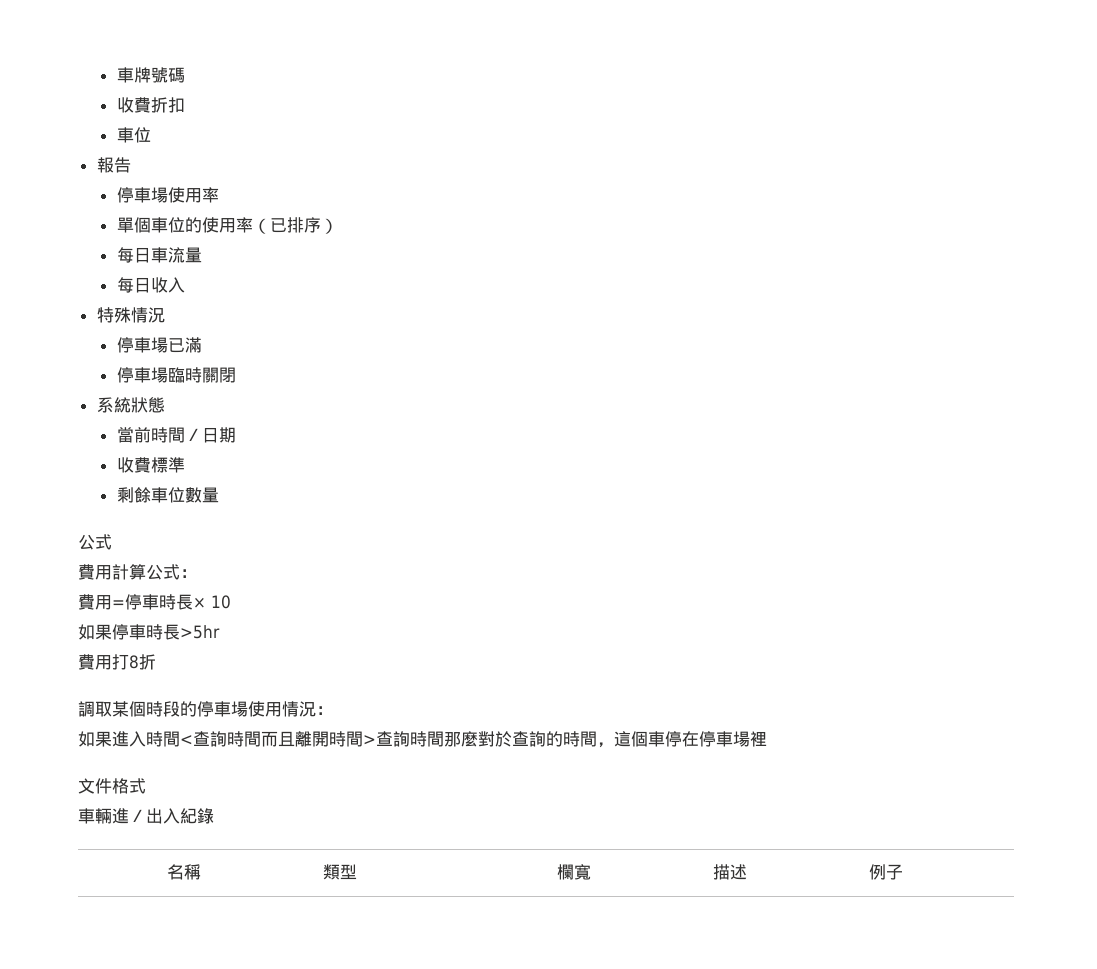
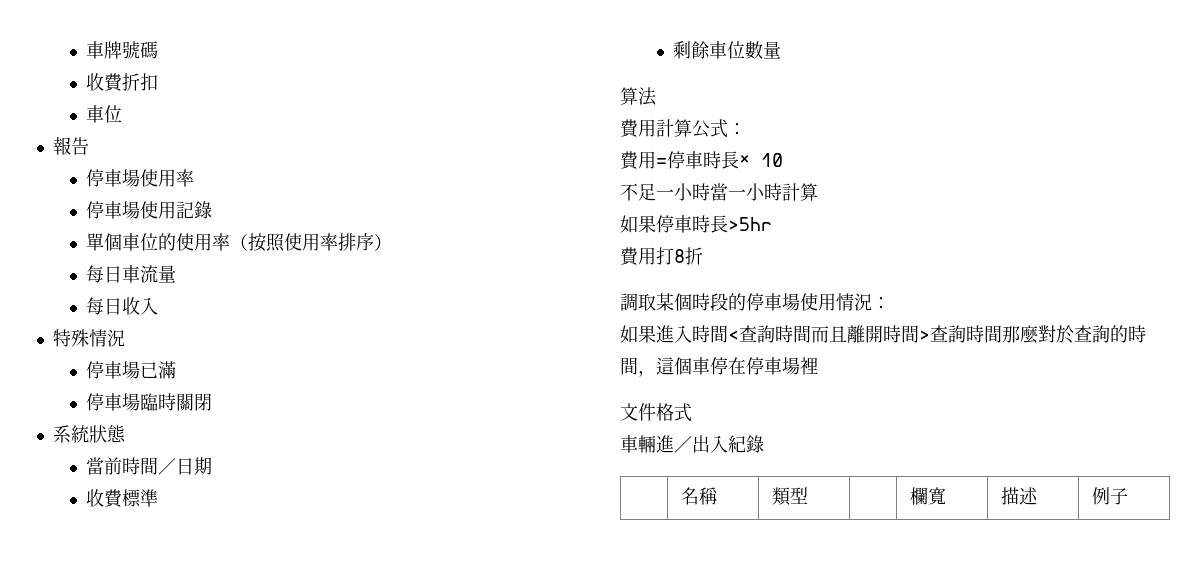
+ 停車場使用記錄
- 單個車位的使用率（已排序）
+ 單個車位的使用率（按照使用率排序）
  剩餘車位數量
- 公式
+ 算法
+ 不足一小時當一小時計算

